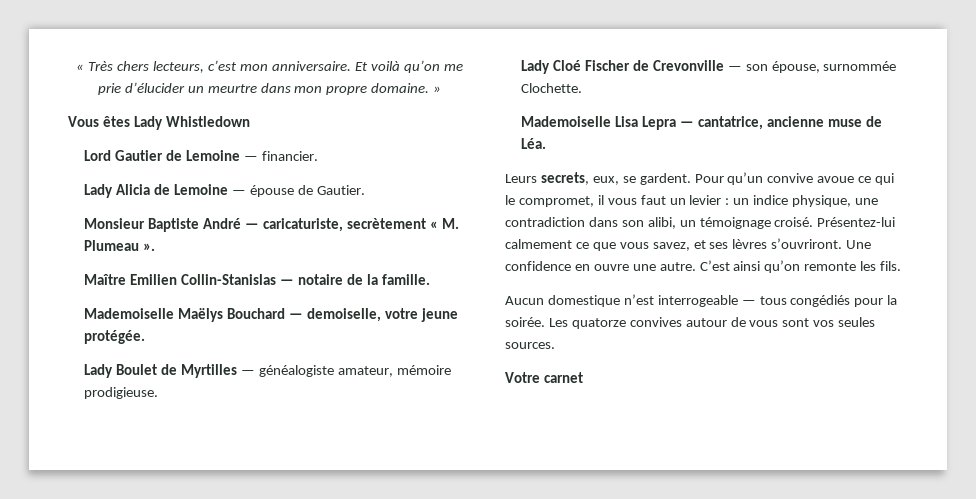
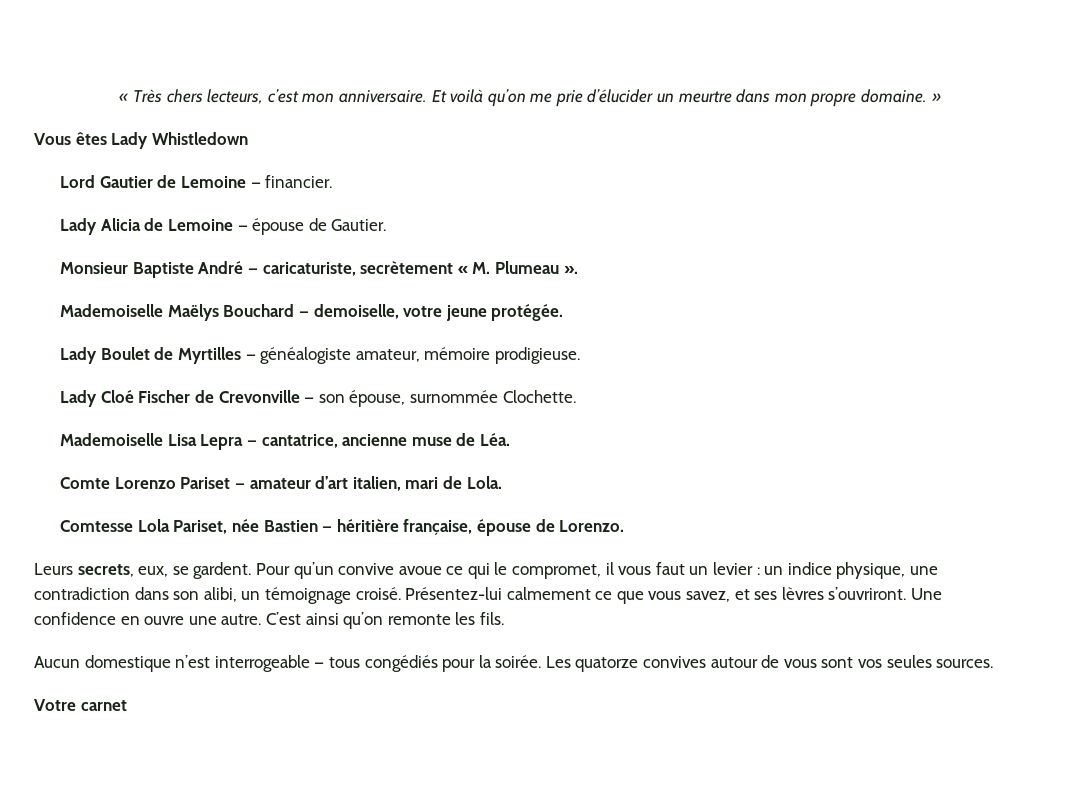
- Maître Emilien Collin-Stanislas — notaire de la famille.
+ Comte Lorenzo Pariset — amateur d’art italien, mari de Lola.
+ Comtesse Lola Pariset, née Bastien — héritière française, épouse de Lorenzo.

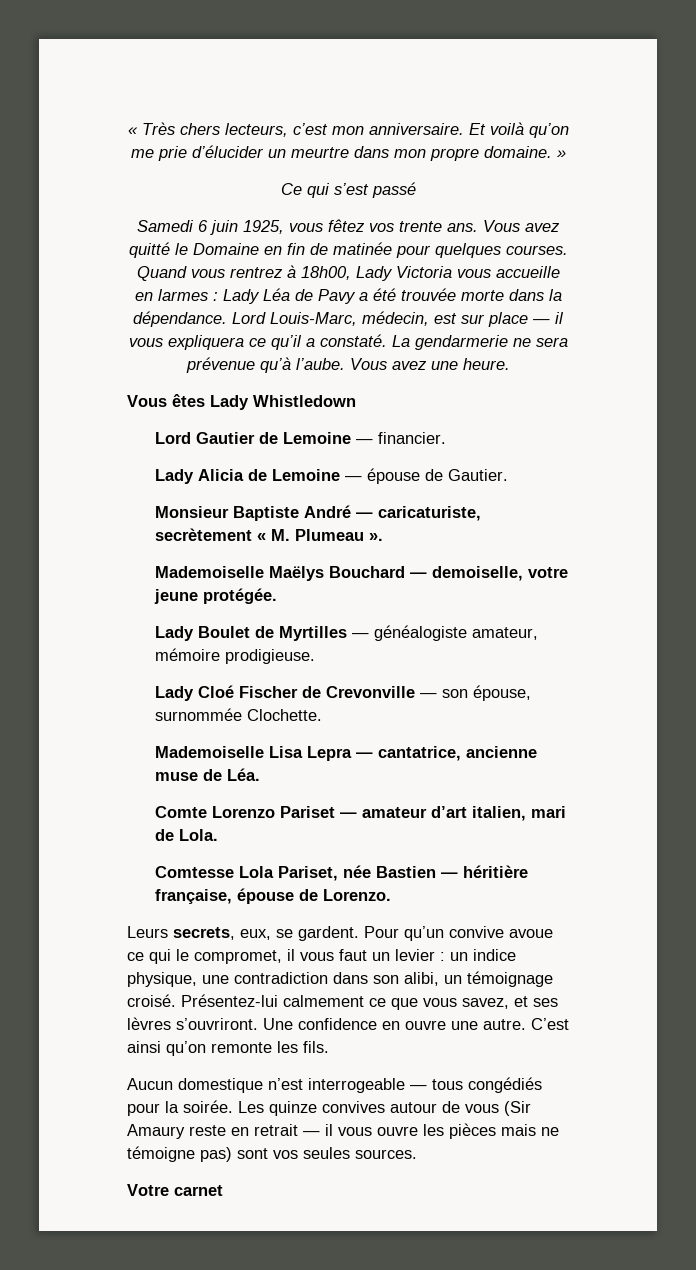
+ Ce qui s’est passé
+ Samedi 6 juin 1925, vous fêtez vos trente ans. Vous avez quitté le Domaine en fin de matinée pour quelques courses. Quand vous rentrez à 18h00, Lady Victoria vous accueille en larmes : Lady Léa de Pavy a été trouvée morte dans la dépendance. Lord Louis-Marc, médecin, est sur place — il vous expliquera ce qu’il a constaté. La gendarmerie ne sera prévenue qu’à l’aube. Vous avez une heure.
- Les quatorze convives autour de vous sont vos seules sources.
+ Les quinze convives autour de vous (Sir Amaury reste en retrait — il vous ouvre les pièces mais ne témoigne pas) sont vos seules sources.

